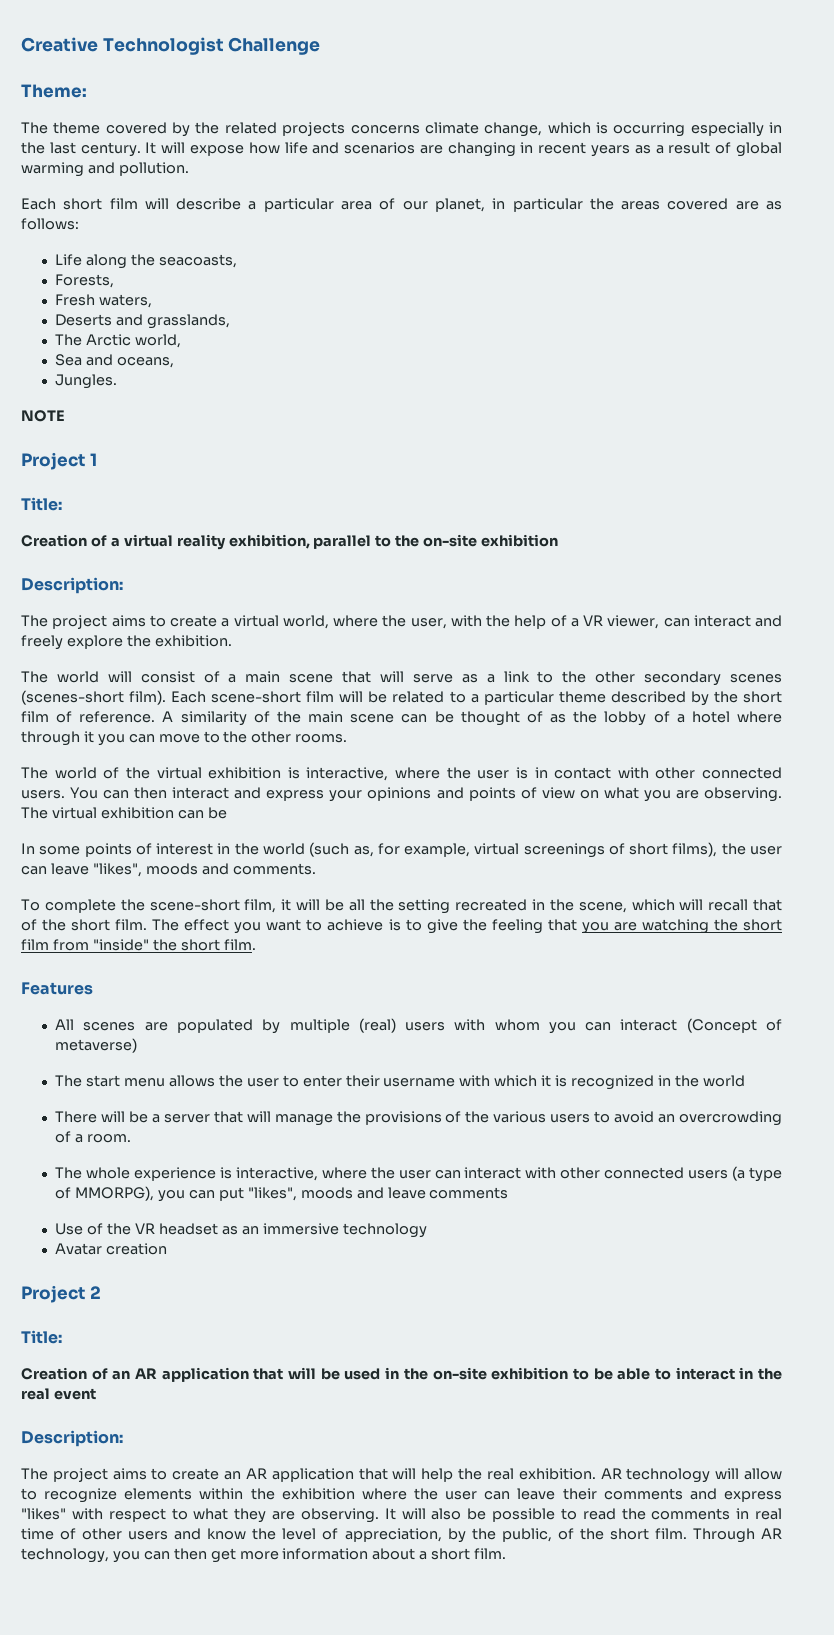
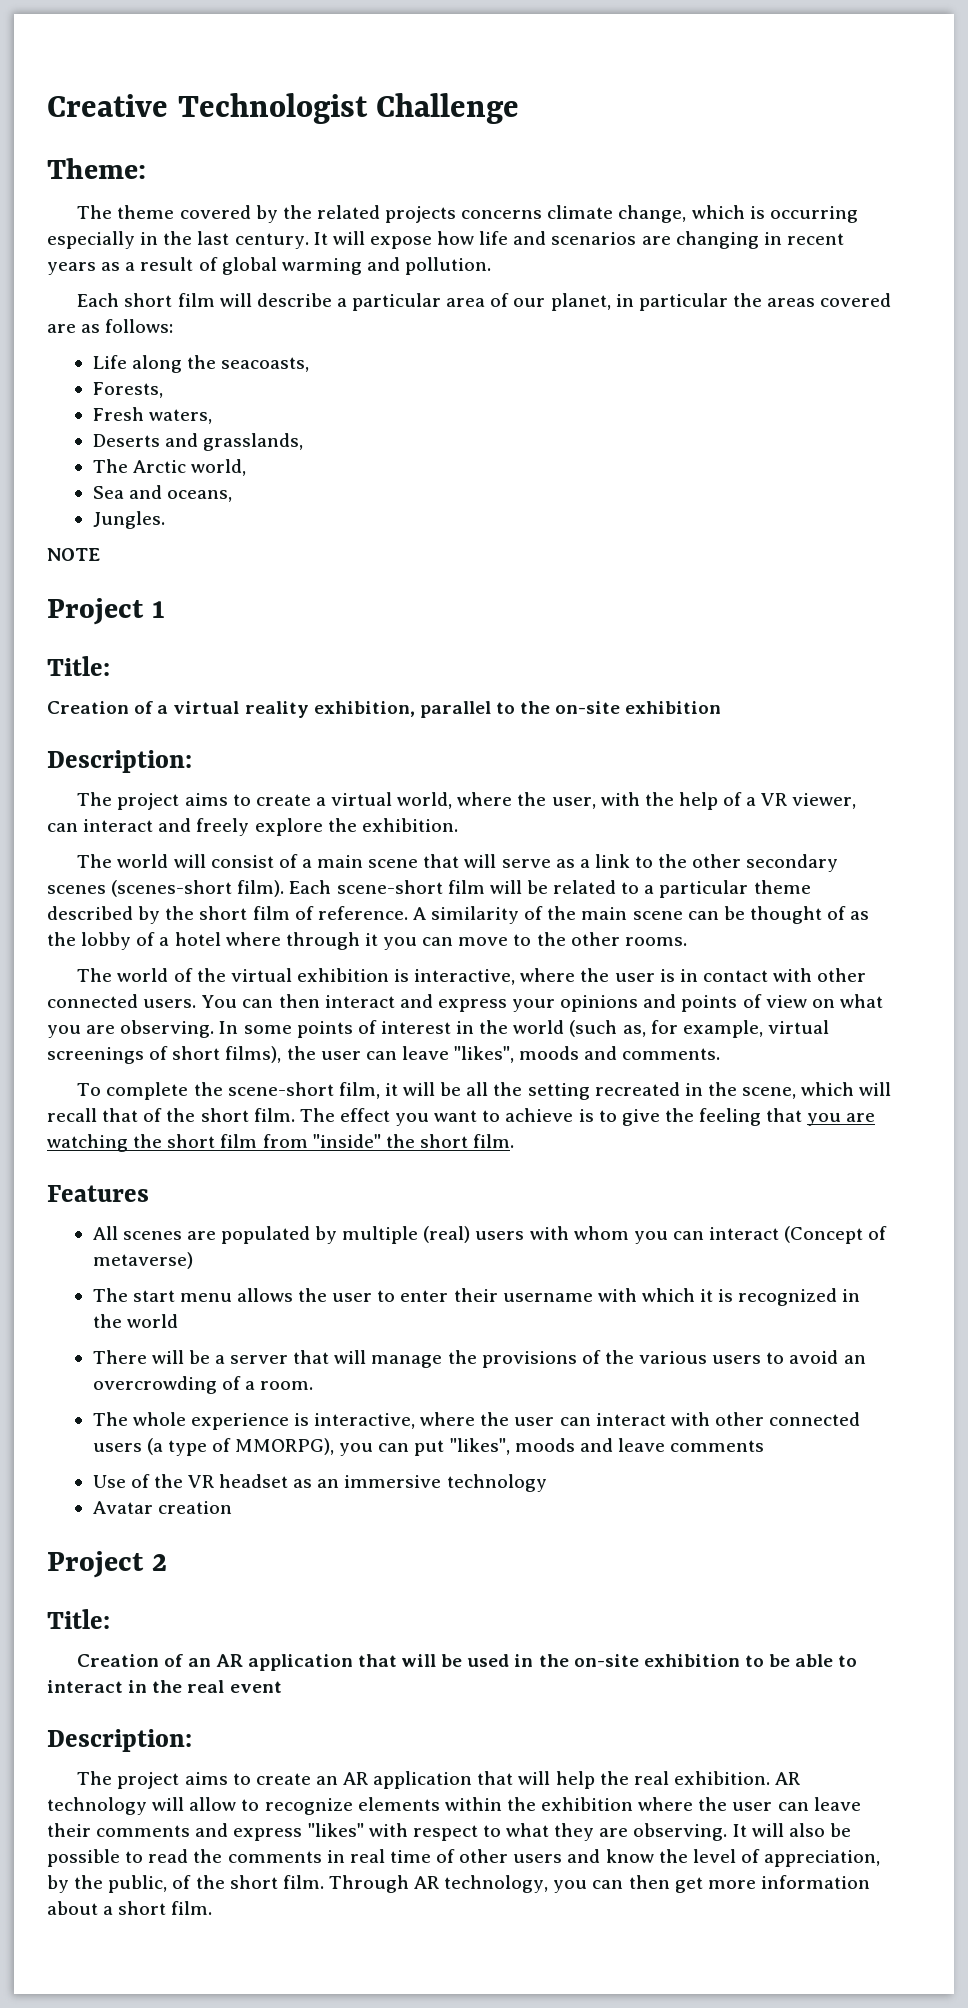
- You can then interact and express your opinions and points of view on what you are observing. The virtual exhibition can be
- In some points of interest in the world (such as, for example, virtual screenings of short films), the user can leave "likes", moods and comments.
+ You can then interact and express your opinions and points of view on what you are observing. In some points of interest in the world (such as, for example, virtual screenings of short films), the user can leave "likes", moods and comments.

